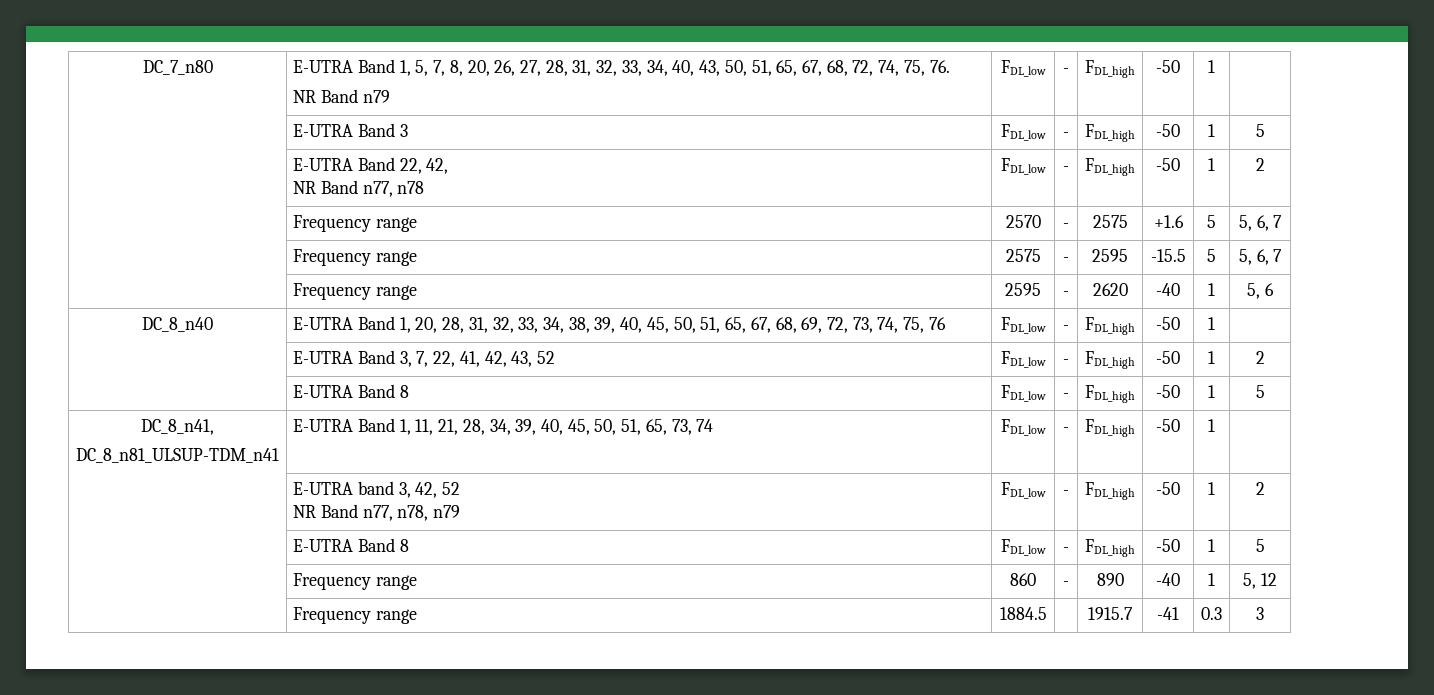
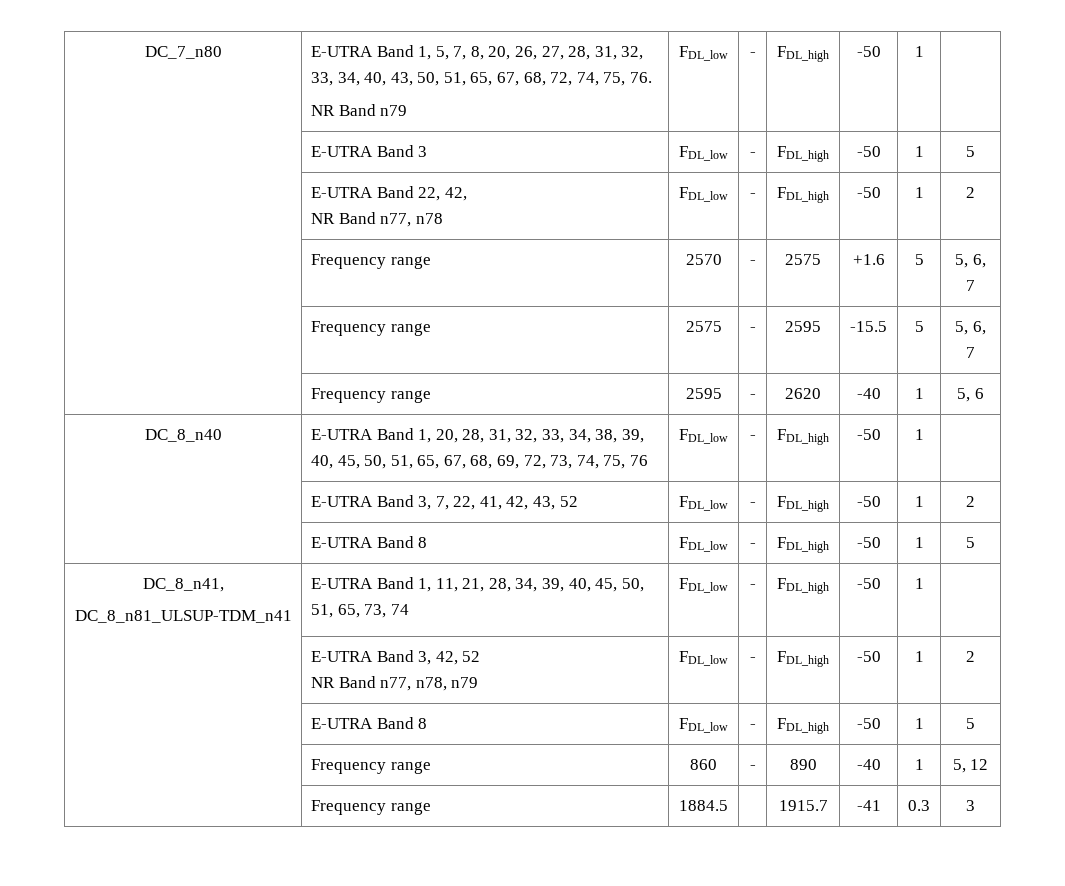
- | E-UTRA band 3, 42, 52
+ | E-UTRA Band 3, 42, 52

